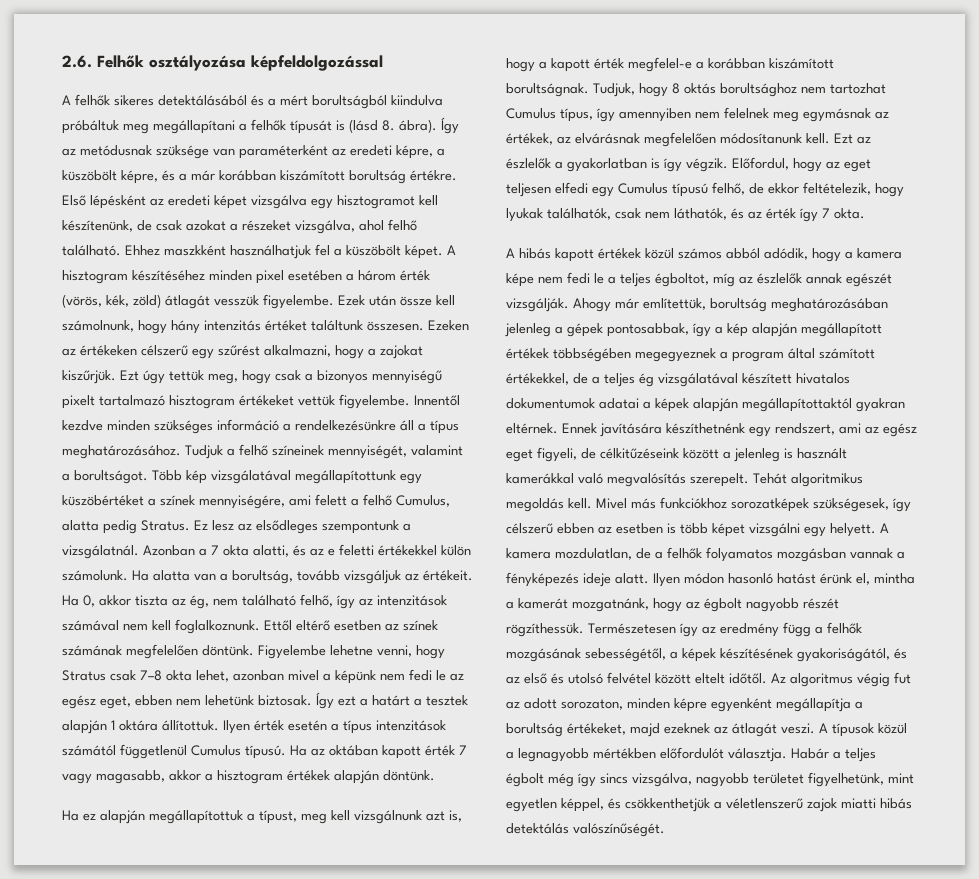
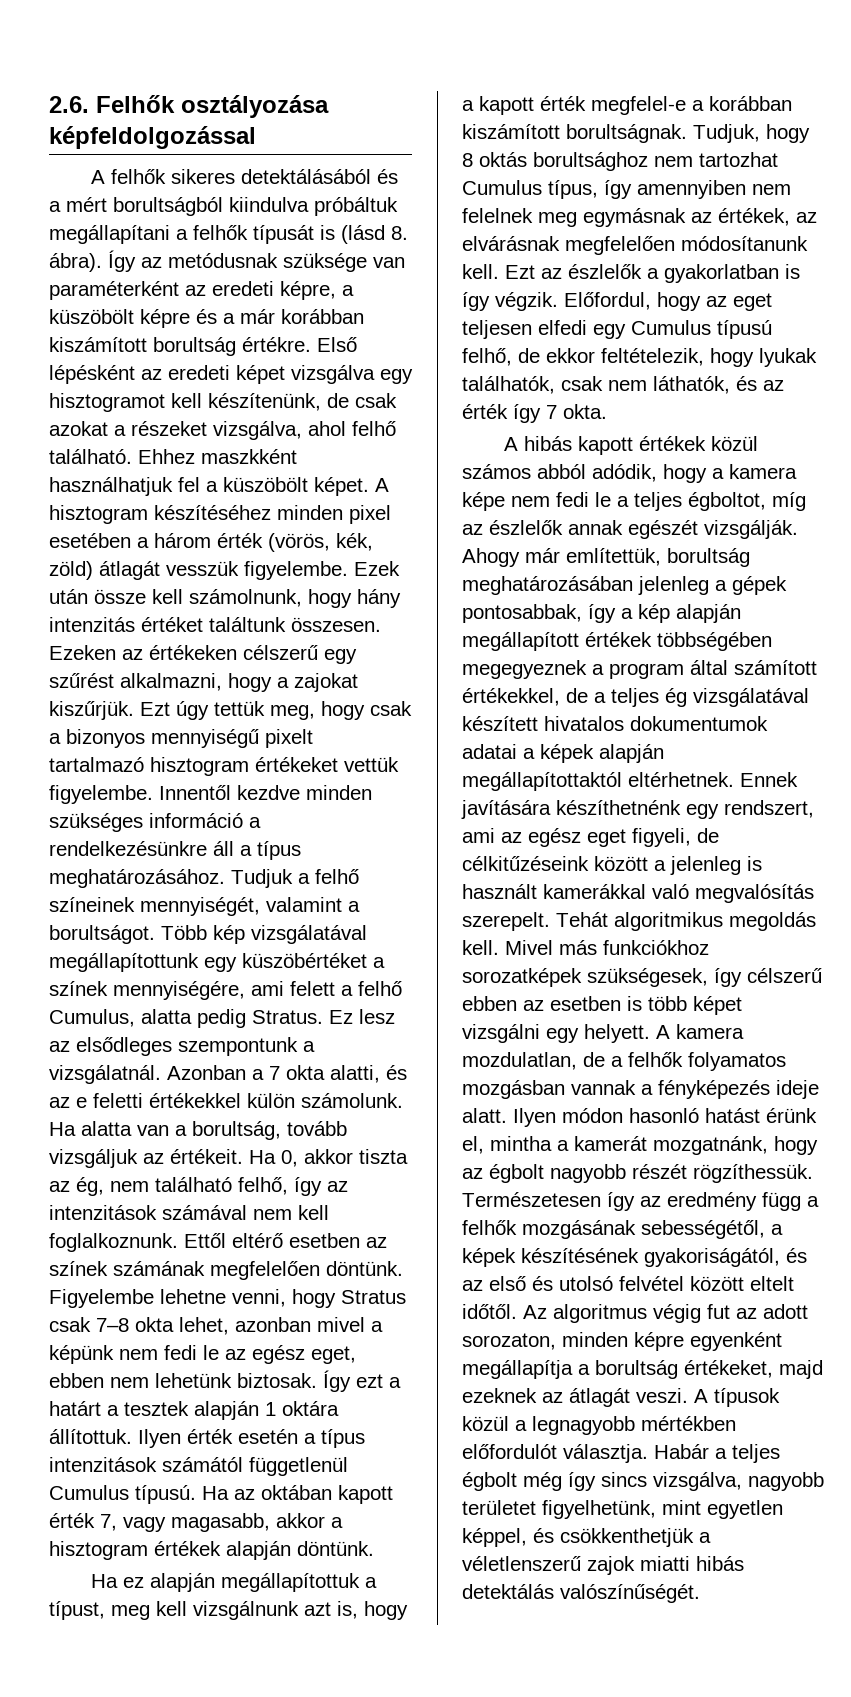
- A felhők sikeres detektálásából és a mért borultságból kiindulva próbáltuk meg megállapítani a felhők típusát is (lásd 8. ábra).
+ A felhők sikeres detektálásából és a mért borultságból kiindulva próbáltuk megállapítani a felhők típusát is (lásd 8. ábra).
- Így az metódusnak szüksége van paraméterként az eredeti képre, a küszöbölt képre, és a már korábban kiszámított borultság értékre.
+ Így az metódusnak szüksége van paraméterként az eredeti képre, a küszöbölt képre és a már korábban kiszámított borultság értékre.
- Ha az oktában kapott érték 7 vagy magasabb, akkor a hisztogram értékek alapján döntünk.
+ Ha az oktában kapott érték 7, vagy magasabb, akkor a hisztogram értékek alapján döntünk.
- Ahogy már említettük, borultság meghatározásában jelenleg a gépek pontosabbak, így a kép alapján megállapított értékek többségében megegyeznek a program által számított értékekkel, de a teljes ég vizsgálatával készített hivatalos dokumentumok adatai a képek alapján megállapítottaktól gyakran eltérnek.
+ Ahogy már említettük, borultság meghatározásában jelenleg a gépek pontosabbak, így a kép alapján megállapított értékek többségében megegyeznek a program által számított értékekkel, de a teljes ég vizsgálatával készített hivatalos dokumentumok adatai a képek alapján megállapítottaktól eltérhetnek.

